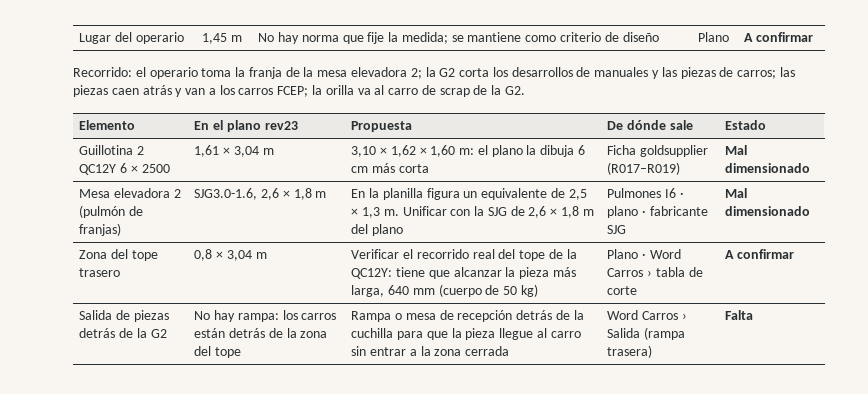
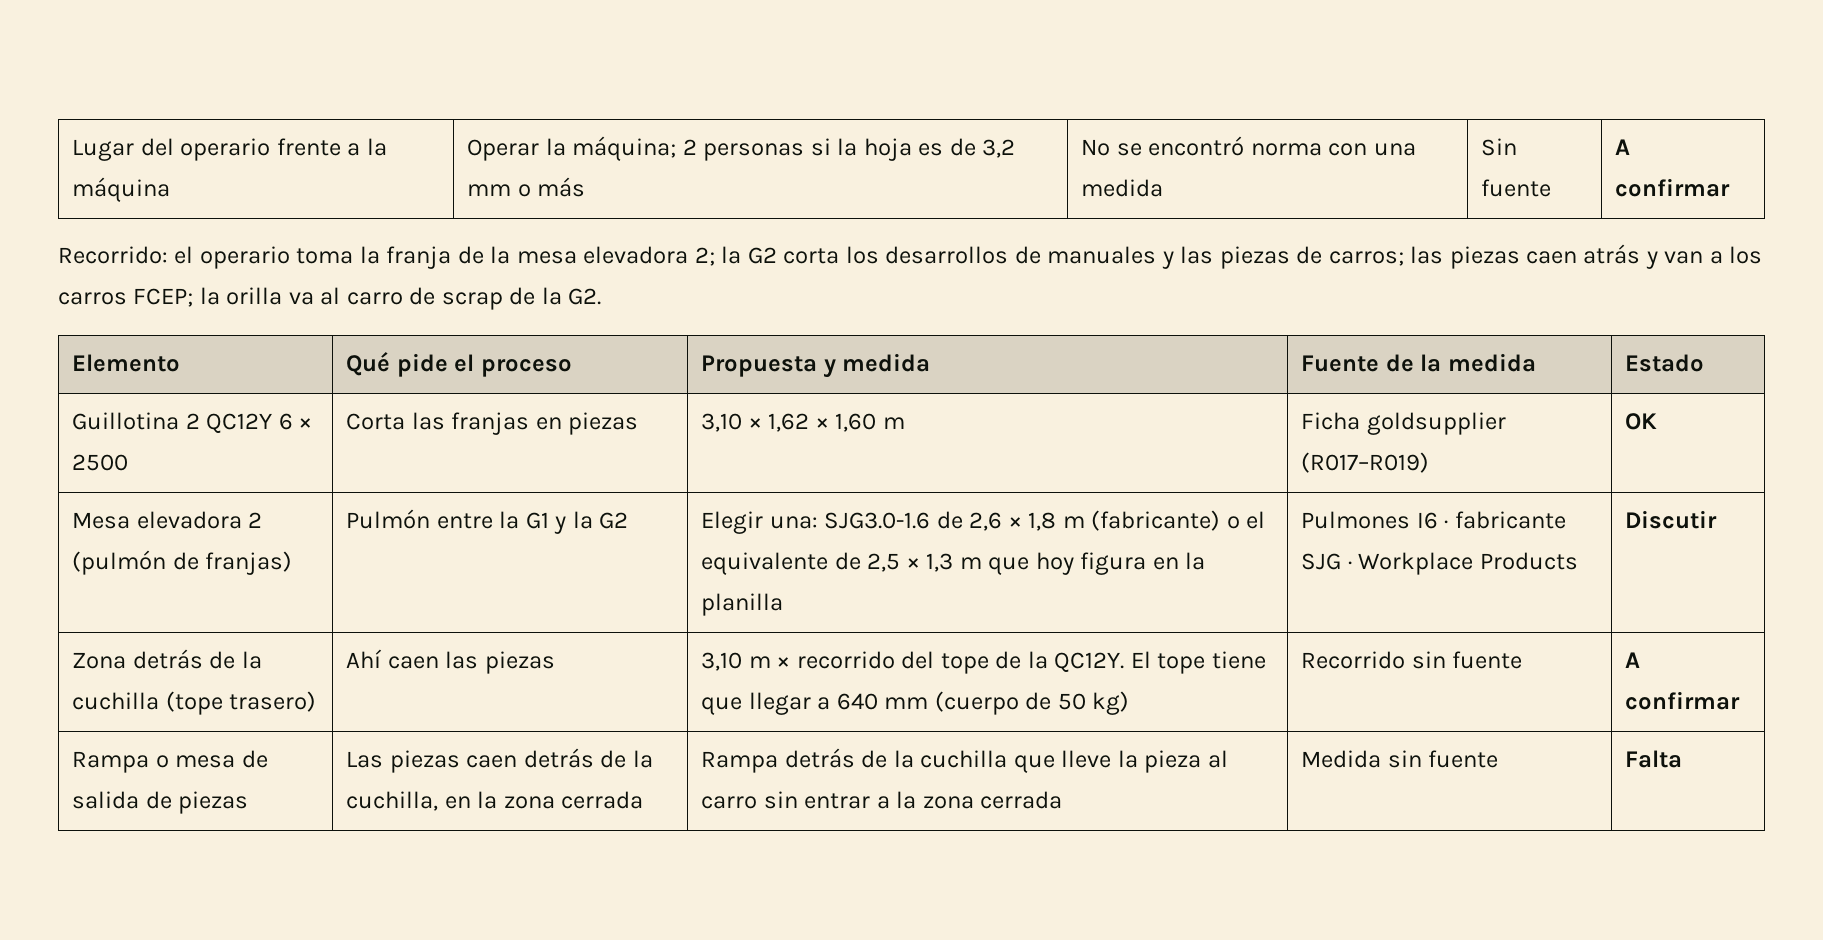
- Lugar del operario | 1,45 m | No hay norma que fije la medida; se mantiene como criterio de diseño | Plano | A confirmar
+ Lugar del operario frente a la máquina | Operar la máquina; 2 personas si la hoja es de 3,2 mm o más | No se encontró norma con una medida | Sin fuente | A confirmar
- Elemento | En el plano rev23 | Propuesta | De dónde sale | Estado
+ Elemento | Qué pide el proceso | Propuesta y medida | Fuente de la medida | Estado
- Guillotina 2 QC12Y 6 × 2500 | 1,61 × 3,04 m | 3,10 × 1,62 × 1,60 m: el plano la dibuja 6 cm más corta | Ficha goldsupplier (R017–R019) | Mal dimensionado
+ Guillotina 2 QC12Y 6 × 2500 | Corta las franjas en piezas | 3,10 × 1,62 × 1,60 m | Ficha goldsupplier (R017–R019) | OK
- SJG3.0-1.6, 2,6 × 1,8 m | En la planilla figura un equivalente de 2,5 × 1,3 m. Unificar con la SJG de 2,6 × 1,8 m del plano
+ Pulmón entre la G1 y la G2 | Elegir una: SJG3.0-1.6 de 2,6 × 1,8 m (fabricante) o el equivalente de 2,5 × 1,3 m que hoy figura en la planilla
- Pulmones I6 · plano · fabricante SJG | Mal dimensionado
- Zona del tope trasero | 0,8 × 3,04 m | Verificar el recorrido real del tope de la QC12Y: tiene que alcanzar la pieza más larga, 640 mm (cuerpo de 50 kg) | Plano · Word Carros › tabla de corte | A confirmar
- Salida de piezas detrás de la G2 | No hay rampa: los carros están detrás de la zona del tope | Rampa o mesa de recepción detrás de la cuchilla para que la pieza llegue al carro sin entrar a la zona cerrada | Word Carros › Salida (rampa trasera) | Falta
+ Pulmones I6 · fabricante SJG · Workplace Products | Discutir
+ Zona detrás de la cuchilla (tope trasero) | Ahí caen las piezas | 3,10 m × recorrido del tope de la QC12Y. El tope tiene que llegar a 640 mm (cuerpo de 50 kg) | Recorrido sin fuente | A confirmar
+ Rampa o mesa de salida de piezas | Las piezas caen detrás de la cuchilla, en la zona cerrada | Rampa detrás de la cuchilla que lleve la pieza al carro sin entrar a la zona cerrada | Medida sin fuente | Falta

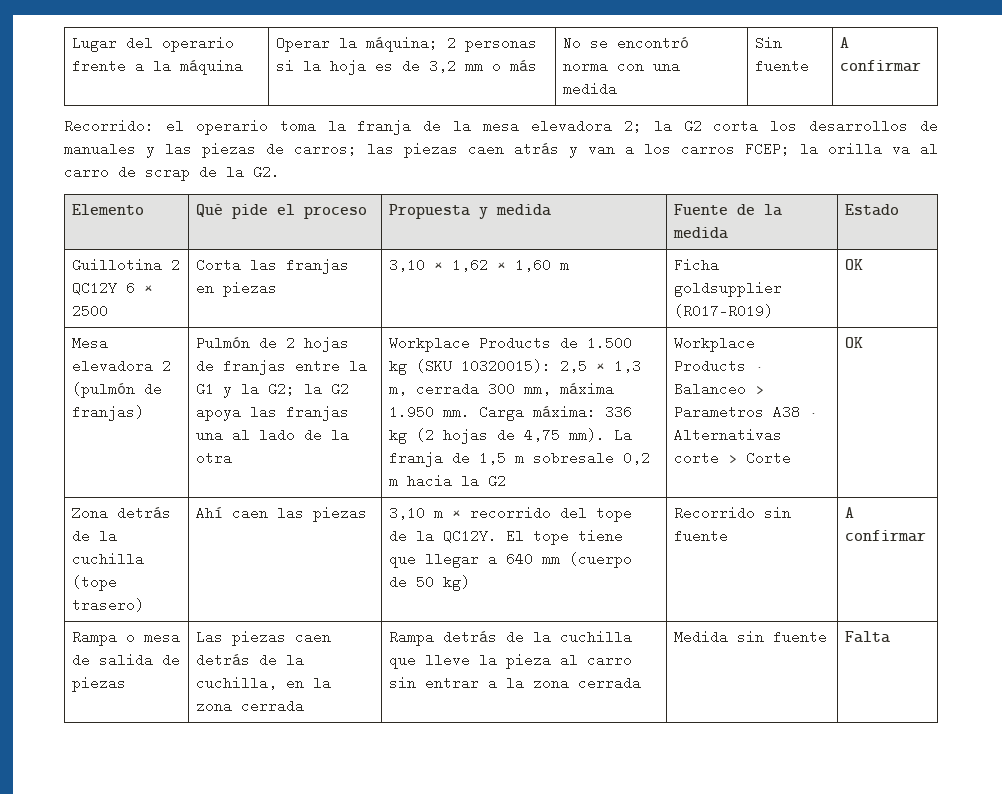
- Pulmón entre la G1 y la G2 | Elegir una: SJG3.0-1.6 de 2,6 × 1,8 m (fabricante) o el equivalente de 2,5 × 1,3 m que hoy figura en la planilla | Pulmones I6 · fabricante SJG · Workplace Products | Discutir
+ Pulmón de 2 hojas de franjas entre la G1 y la G2; la G2 apoya las franjas una al lado de la otra | Workplace Products de 1.500 kg (SKU 10320015): 2,5 × 1,3 m, cerrada 300 mm, máxima 1.950 mm. Carga máxima: 336 kg (2 hojas de 4,75 mm). La franja de 1,5 m sobresale 0,2 m hacia la G2 | Workplace Products · Balanceo › Parametros A38 · Alternativas corte › Corte | OK

